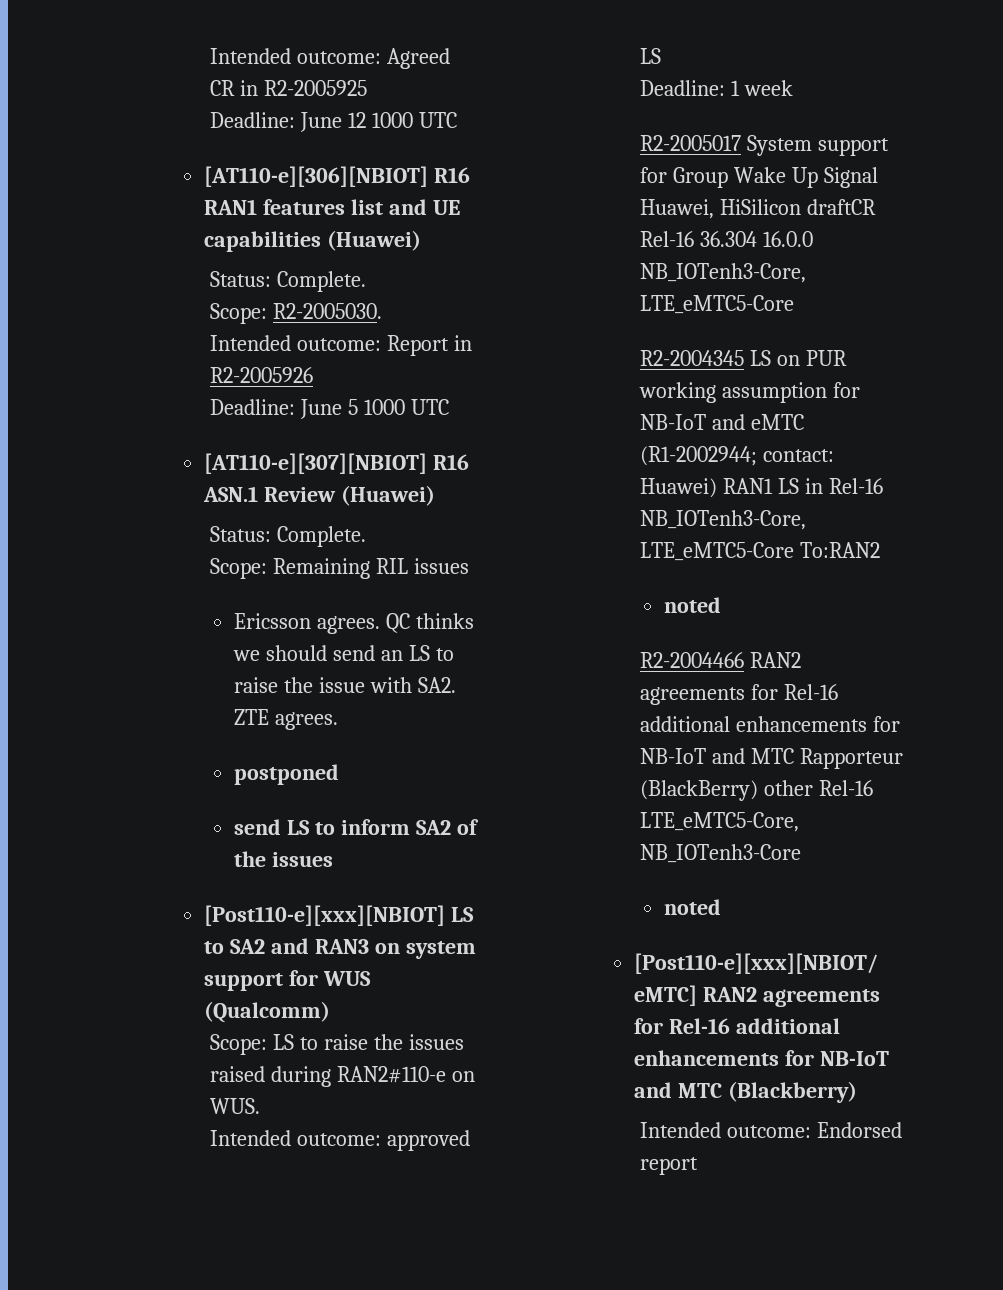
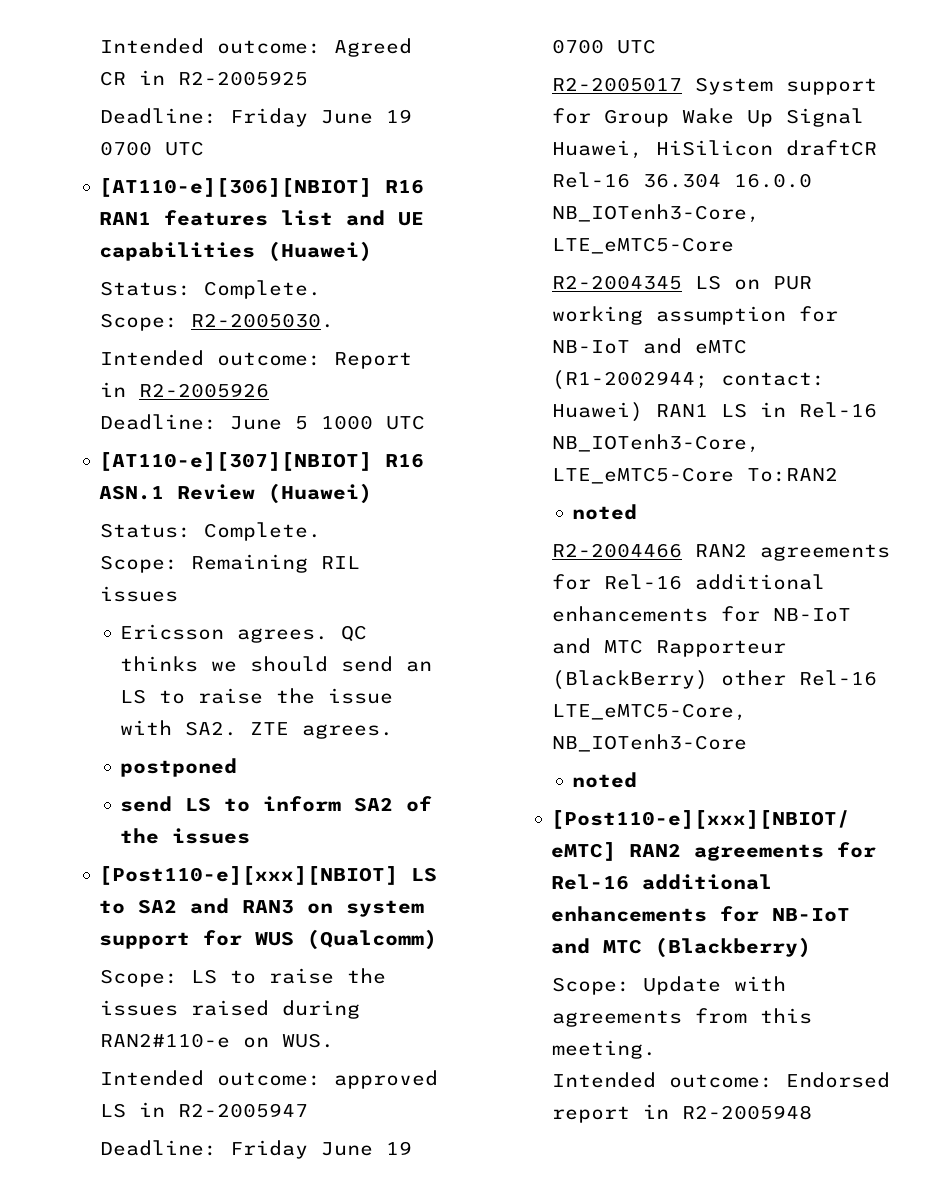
  Intended outcome: Agreed CR in R2-2005925
- Deadline: June 12 1000 UTC
+ Deadline: Friday June 19 0700 UTC
- Intended outcome: approved LS
- Deadline: 1 week
+ Intended outcome: approved LS in R2-2005947
+ Deadline: Friday June 19 0700 UTC
+ Scope: Update with agreements from this meeting.
- Intended outcome: Endorsed report
+ Intended outcome: Endorsed report in R2-2005948

